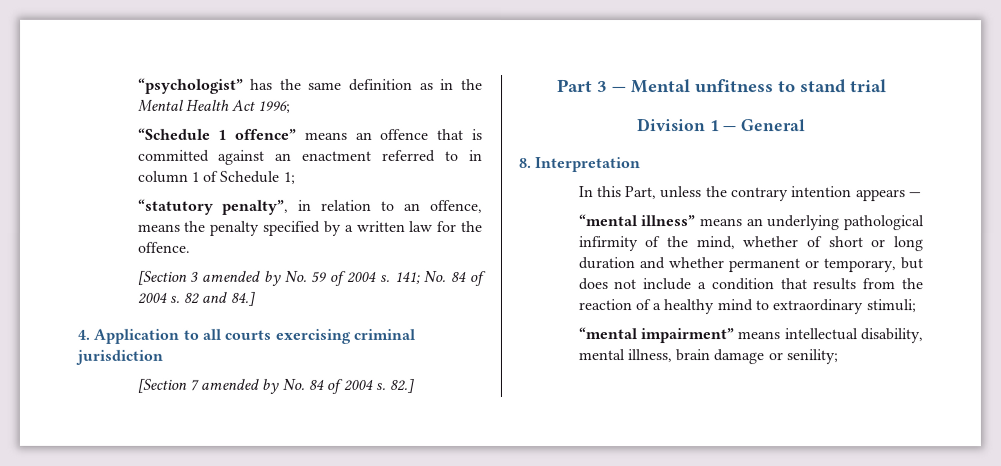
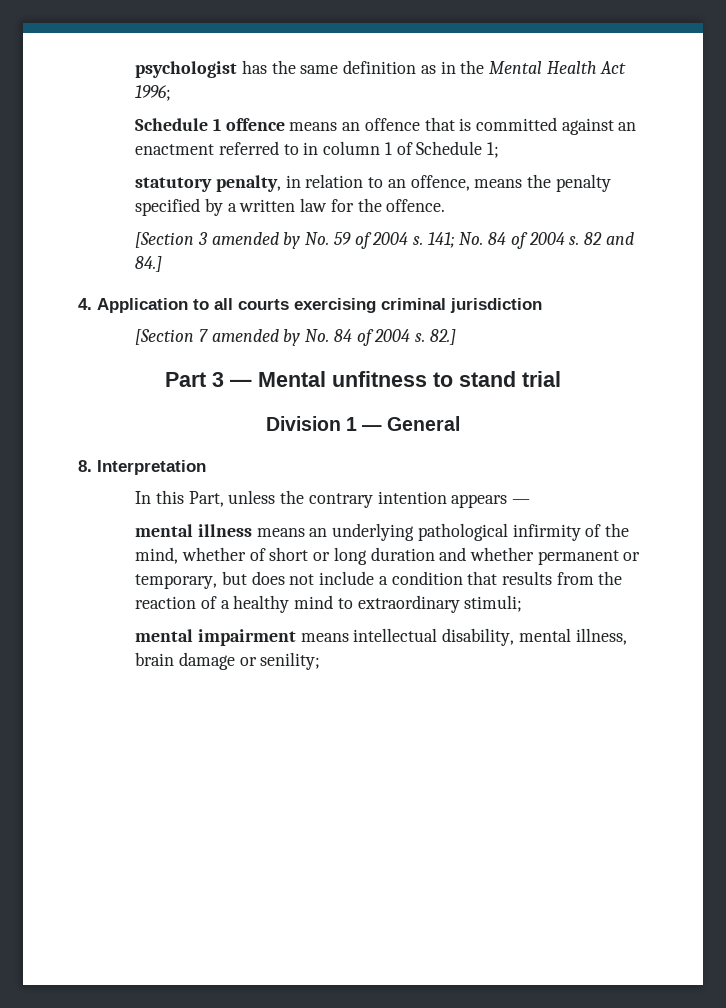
- “psychologist” has the same definition as in the Mental Health Act 1996;
+ psychologist has the same definition as in the Mental Health Act 1996;
- “Schedule 1 offence” means an offence that is committed against an enactment referred to in column 1 of Schedule 1;
+ Schedule 1 offence means an offence that is committed against an enactment referred to in column 1 of Schedule 1;
- “statutory penalty”, in relation to an offence, means the penalty specified by a written law for the offence.
+ statutory penalty, in relation to an offence, means the penalty specified by a written law for the offence.
- “mental illness” means an underlying pathological infirmity of the mind, whether of short or long duration and whether permanent or temporary, but does not include a condition that results from the reaction of a healthy mind to extraordinary stimuli;
+ mental illness means an underlying pathological infirmity of the mind, whether of short or long duration and whether permanent or temporary, but does not include a condition that results from the reaction of a healthy mind to extraordinary stimuli;
- “mental impairment” means intellectual disability, mental illness, brain damage or senility;
+ mental impairment means intellectual disability, mental illness, brain damage or senility;

